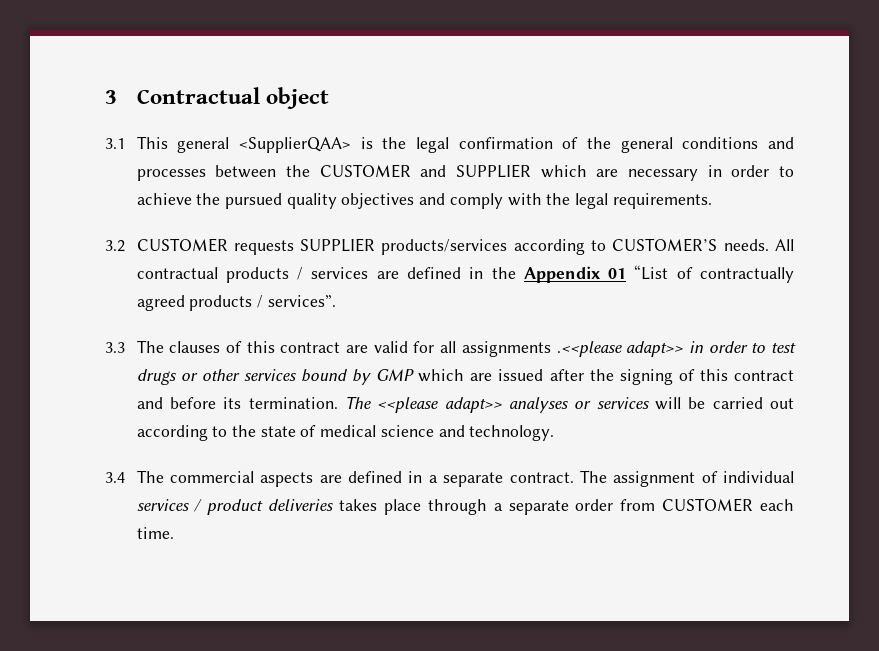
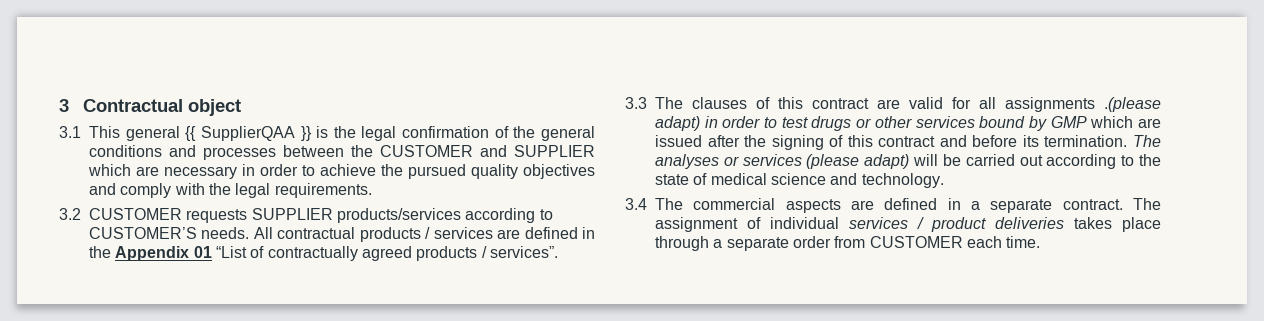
- 3.1 This general <SupplierQAA> is the legal confirmation of the general conditions and processes between the CUSTOMER and SUPPLIER which are necessary in order to achieve the pursued quality objectives and comply with the legal requirements.
+ 3.1 This general {{ SupplierQAA }} is the legal confirmation of the general conditions and processes between the CUSTOMER and SUPPLIER which are necessary in order to achieve the pursued quality objectives and comply with the legal requirements.
- 3.3 The clauses of this contract are valid for all assignments .<<please adapt>> in order to test drugs or other services bound by GMP which are issued after the signing of this contract and before its termination.
+ 3.3 The clauses of this contract are valid for all assignments .(please adapt) in order to test drugs or other services bound by GMP which are issued after the signing of this contract and before its termination.
- The <<please adapt>> analyses or services will be carried out according to the state of medical science and technology.
+ The analyses or services (please adapt) will be carried out according to the state of medical science and technology.

